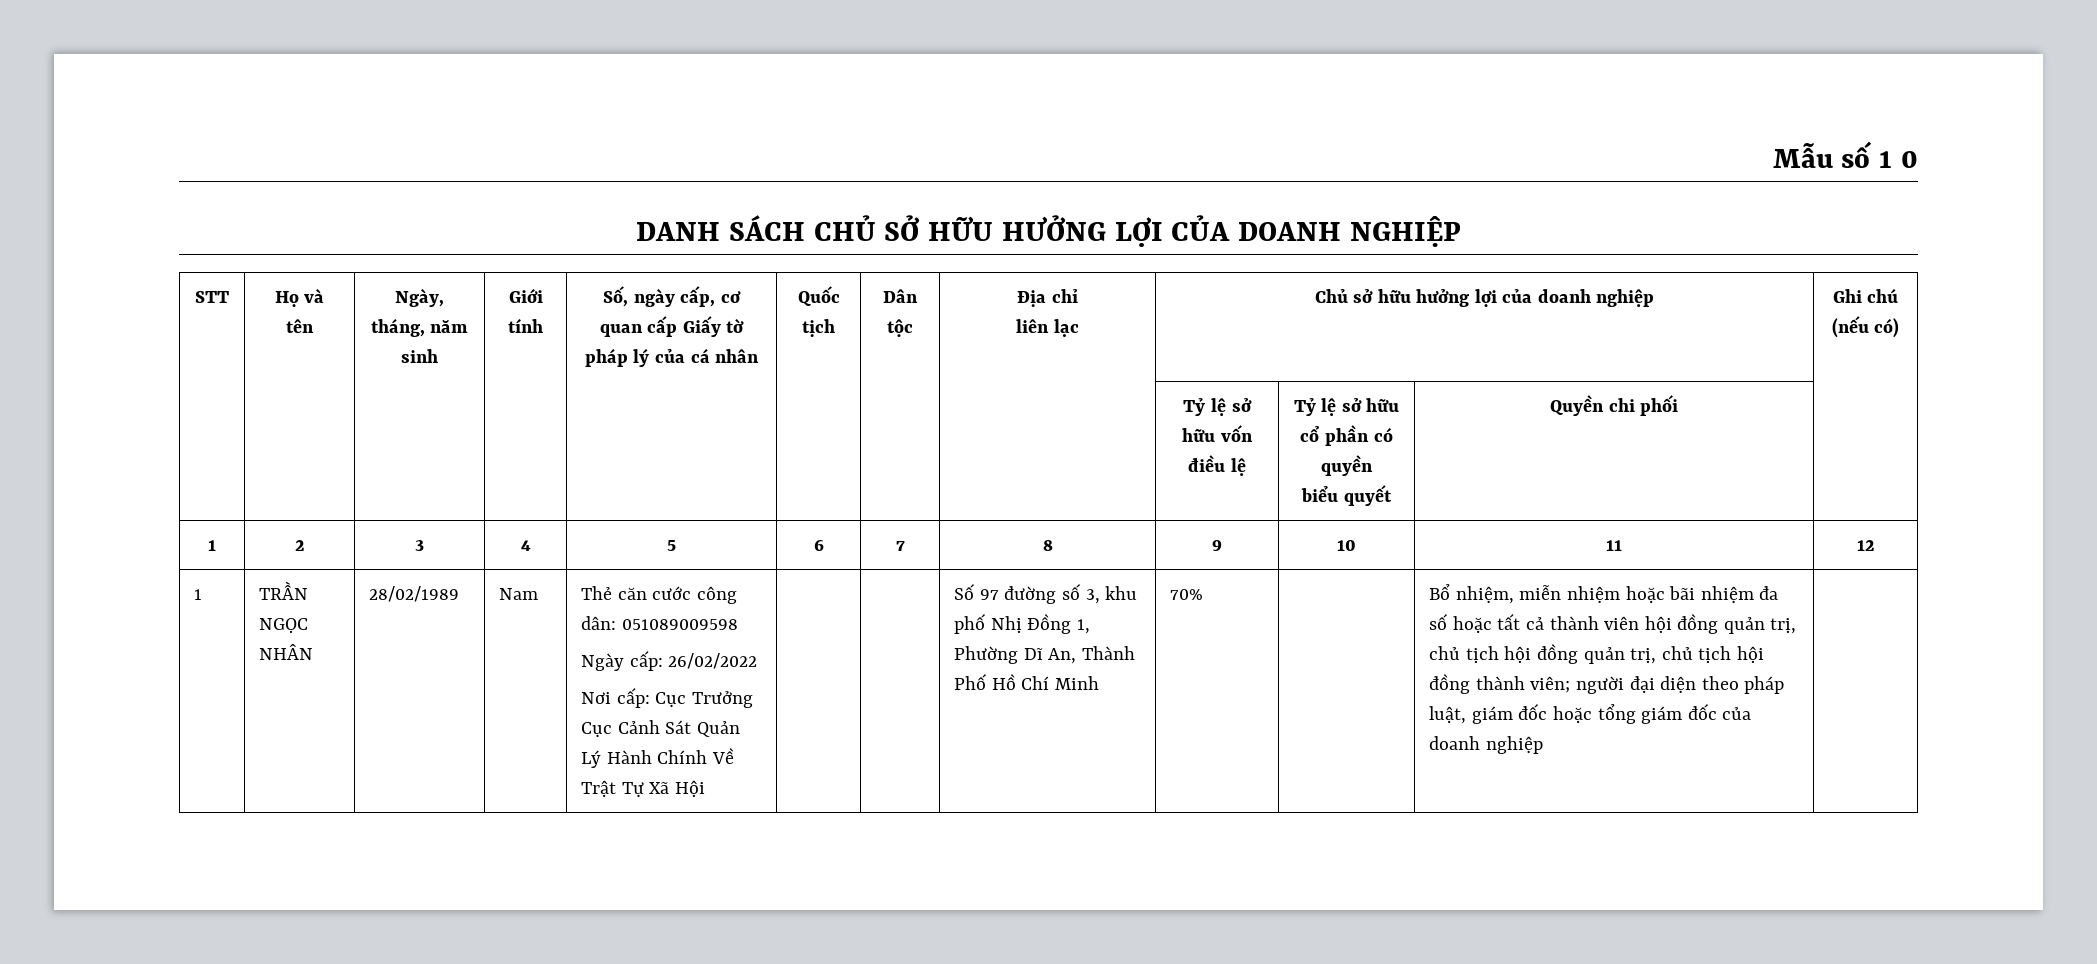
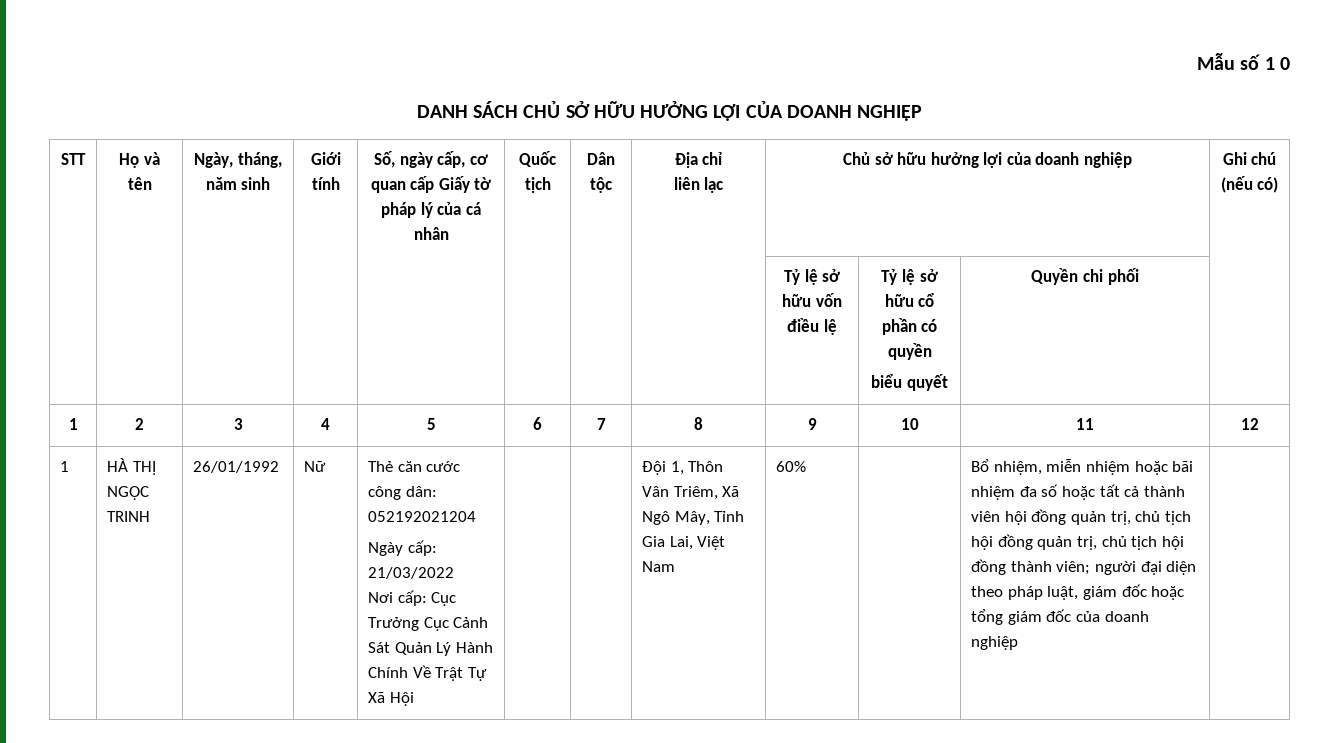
- TRẦN NGỌC NHÂN | 28/02/1989 | Nam
+ HÀ THỊ NGỌC TRINH | 26/01/1992 | Nữ
- Thẻ căn cước công dân: 051089009598
+ Thẻ căn cước công dân: 052192021204
- Ngày cấp: 26/02/2022
+ Ngày cấp: 21/03/2022
- Số 97 đường số 3, khu phố Nhị Đồng 1, Phường Dĩ An, Thành Phố Hồ Chí Minh | 70%
+ Đội 1, Thôn Vân Triêm, Xã Ngô Mây, Tỉnh Gia Lai, Việt Nam | 60%

